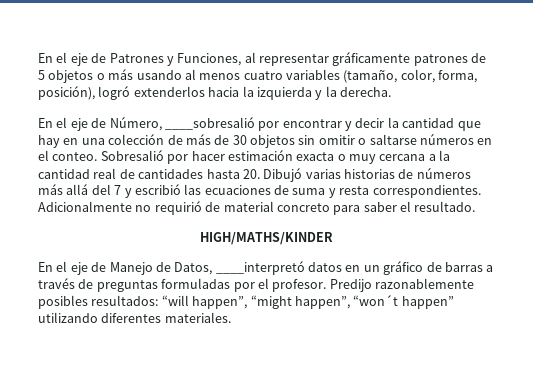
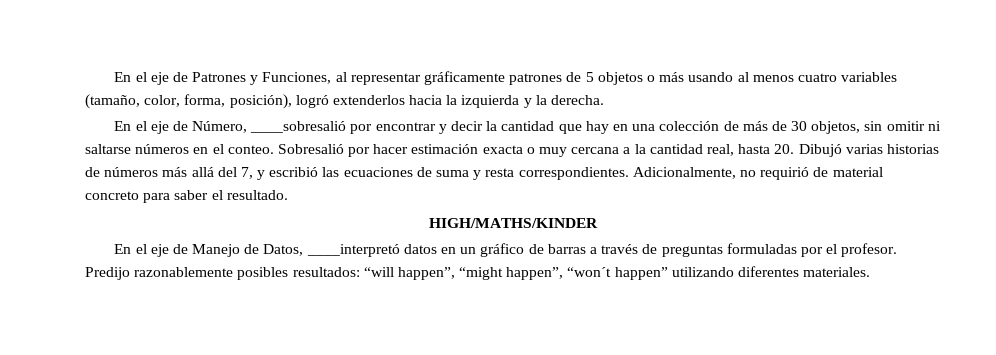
- En el eje de Número, ____sobresalió por encontrar y decir la cantidad que hay en una colección de más de 30 objetos sin omitir o saltarse números en el conteo.
+ En el eje de Número, ____sobresalió por encontrar y decir la cantidad que hay en una colección de más de 30 objetos, sin omitir ni saltarse números en el conteo.
- Sobresalió por hacer estimación exacta o muy cercana a la cantidad real de cantidades hasta 20. Dibujó varias historias de números más allá del 7 y escribió las ecuaciones de suma y resta correspondientes.
+ Sobresalió por hacer estimación exacta o muy cercana a la cantidad real, hasta 20. Dibujó varias historias de números más allá del 7, y escribió las ecuaciones de suma y resta correspondientes.
- Adicionalmente no requirió de material concreto para saber el resultado.
+ Adicionalmente, no requirió de material concreto para saber el resultado.

